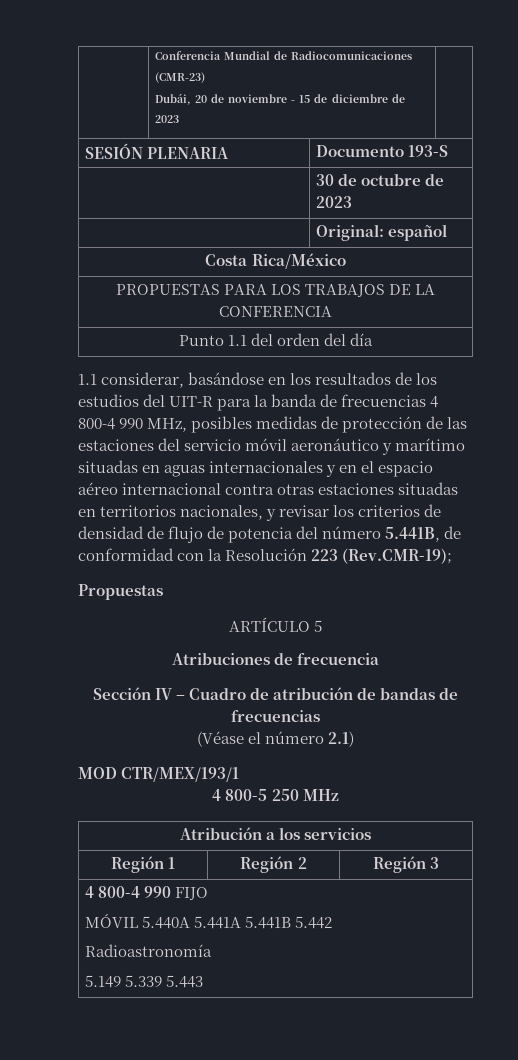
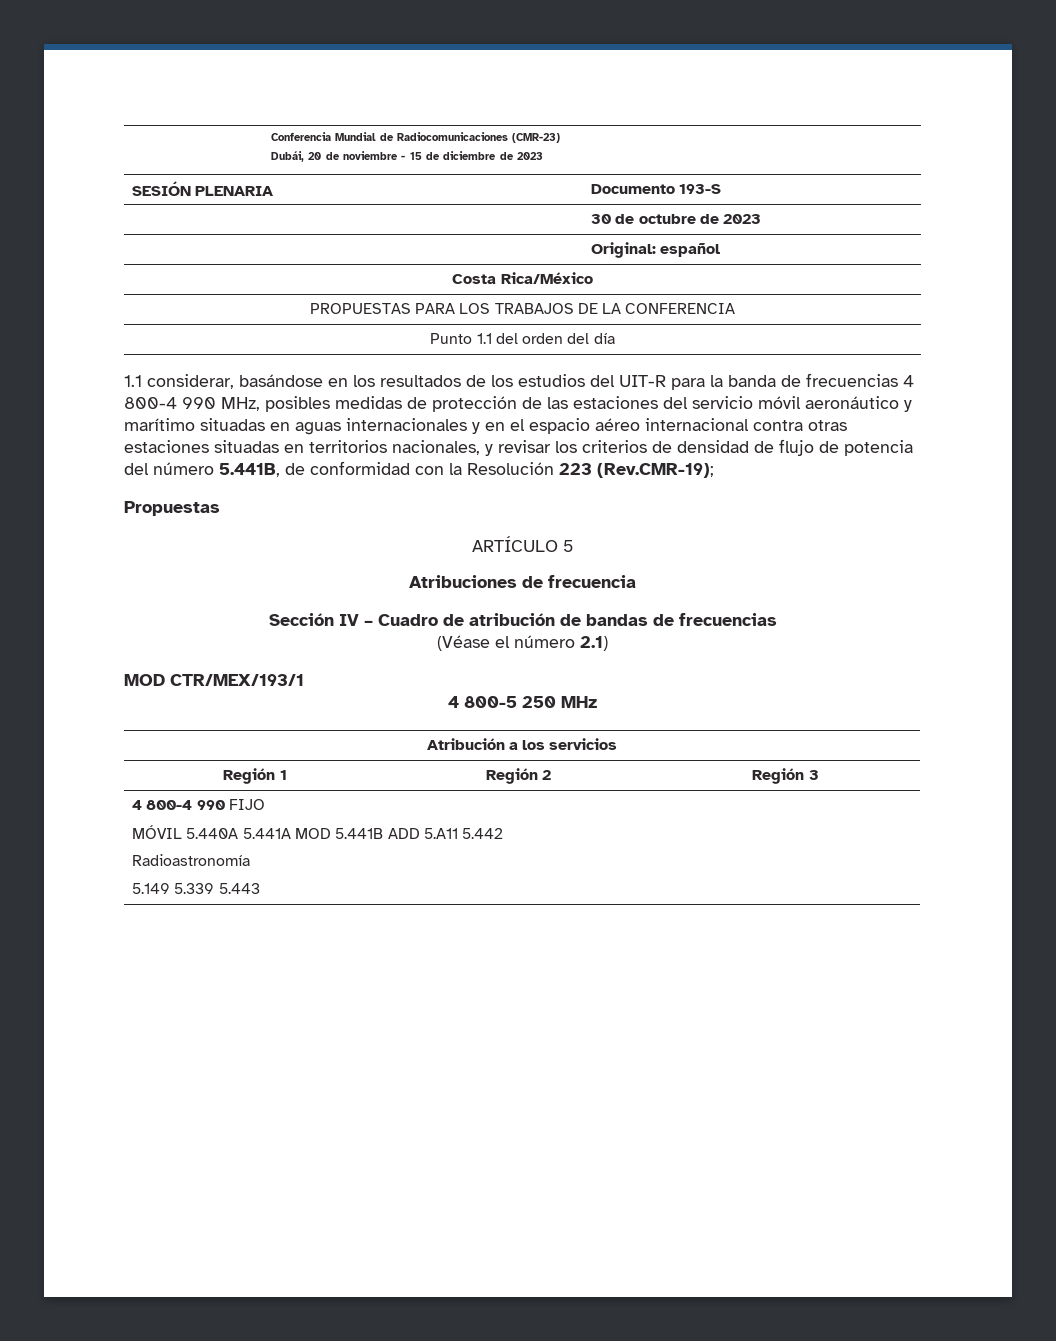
  4 800-4 990 FIJO
- MÓVIL 5.440A 5.441A 5.441B 5.442
+ MÓVIL 5.440A 5.441A MOD 5.441B ADD 5.A11 5.442

